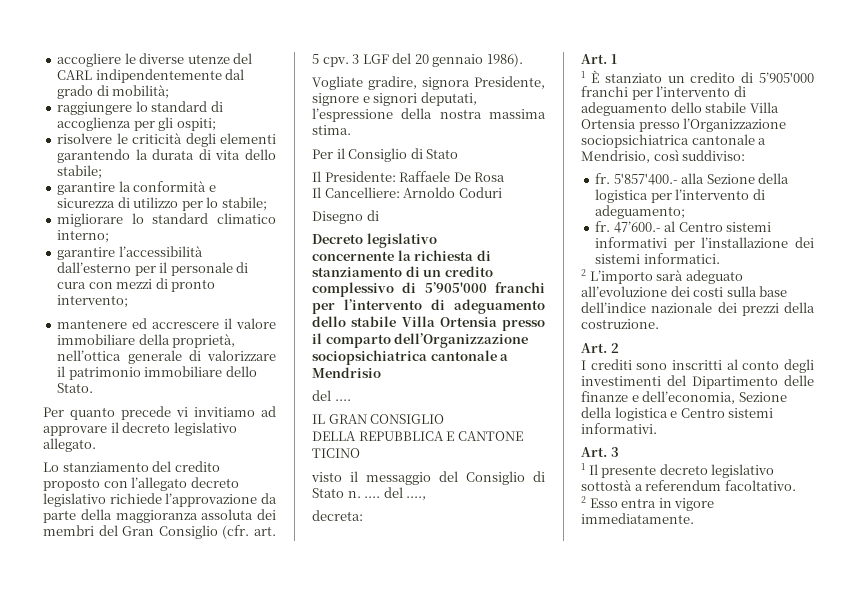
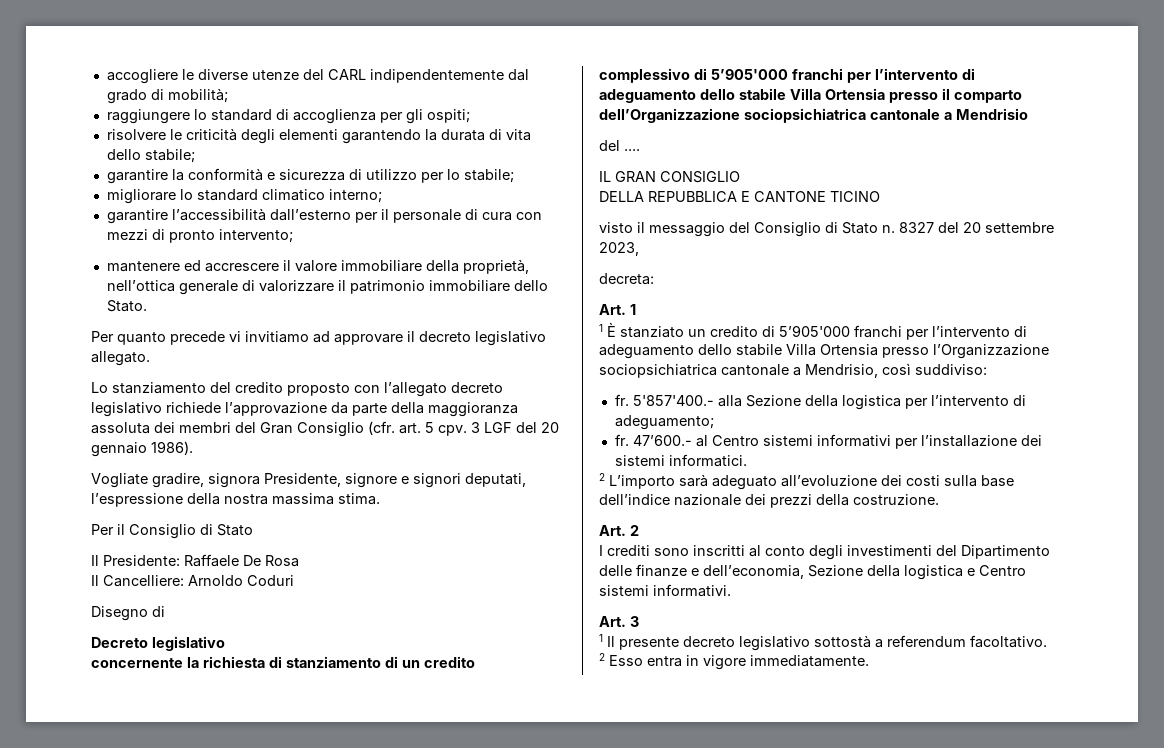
- visto il messaggio del Consiglio di Stato n. .... del ....,
+ visto il messaggio del Consiglio di Stato n. 8327 del 20 settembre 2023,

